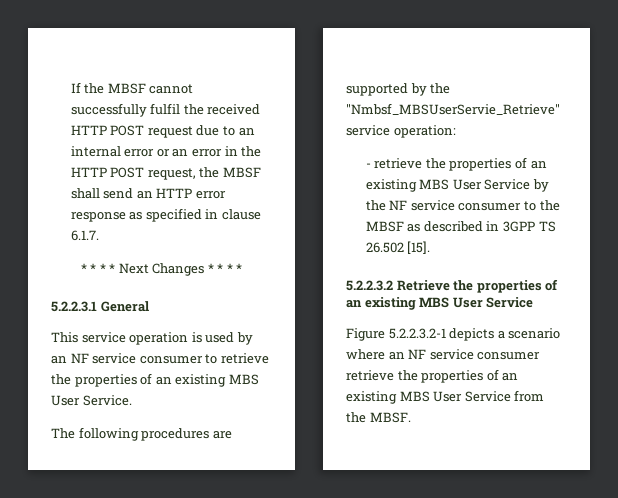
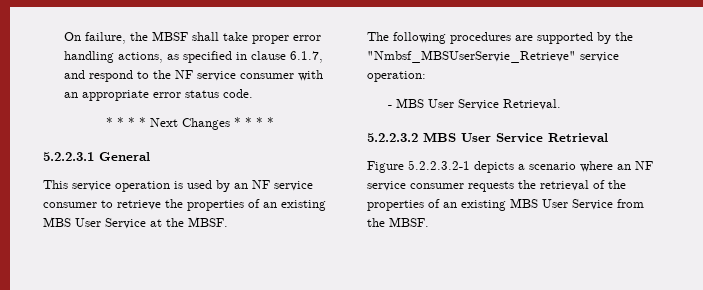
- If the MBSF cannot successfully fulfil the received HTTP POST request due to an internal error or an error in the HTTP POST request, the MBSF shall send an HTTP error response as specified in clause 6.1.7.
+ On failure, the MBSF shall take proper error handling actions, as specified in clause 6.1.7, and respond to the NF service consumer with an appropriate error status code.
- This service operation is used by an NF service consumer to retrieve the properties of an existing MBS User Service.
+ This service operation is used by an NF service consumer to retrieve the properties of an existing MBS User Service at the MBSF.
- - retrieve the properties of an existing MBS User Service by the NF service consumer to the MBSF as described in 3GPP TS 26.502 [15].
- 5.2.2.3.2 Retrieve the properties of an existing MBS User Service
+ - MBS User Service Retrieval.
+ 5.2.2.3.2 MBS User Service Retrieval
- Figure 5.2.2.3.2-1 depicts a scenario where an NF service consumer retrieve the properties of an existing MBS User Service from the MBSF.
+ Figure 5.2.2.3.2-1 depicts a scenario where an NF service consumer requests the retrieval of the properties of an existing MBS User Service from the MBSF.

